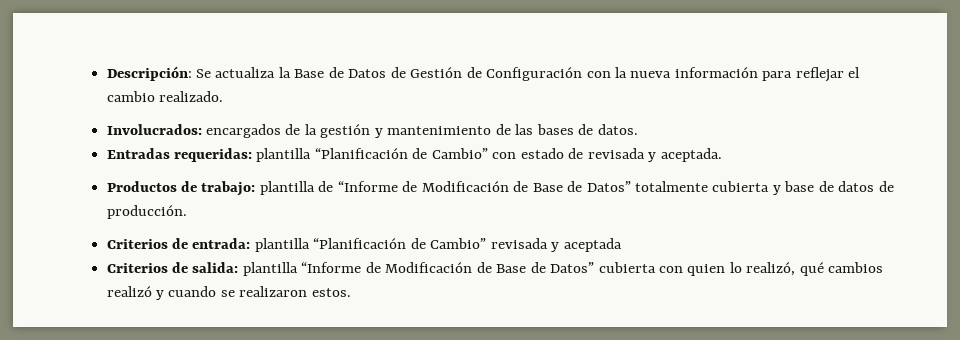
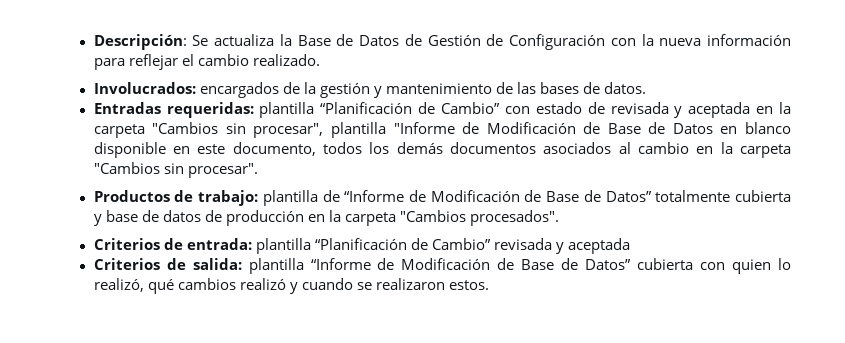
- Entradas requeridas: plantilla “Planificación de Cambio” con estado de revisada y aceptada.
+ Entradas requeridas: plantilla “Planificación de Cambio” con estado de revisada y aceptada en la carpeta "Cambios sin procesar", plantilla "Informe de Modificación de Base de Datos en blanco disponible en este documento, todos los demás documentos asociados al cambio en la carpeta "Cambios sin procesar".
- Productos de trabajo: plantilla de “Informe de Modificación de Base de Datos” totalmente cubierta y base de datos de producción.
+ Productos de trabajo: plantilla de “Informe de Modificación de Base de Datos” totalmente cubierta y base de datos de producción en la carpeta "Cambios procesados".

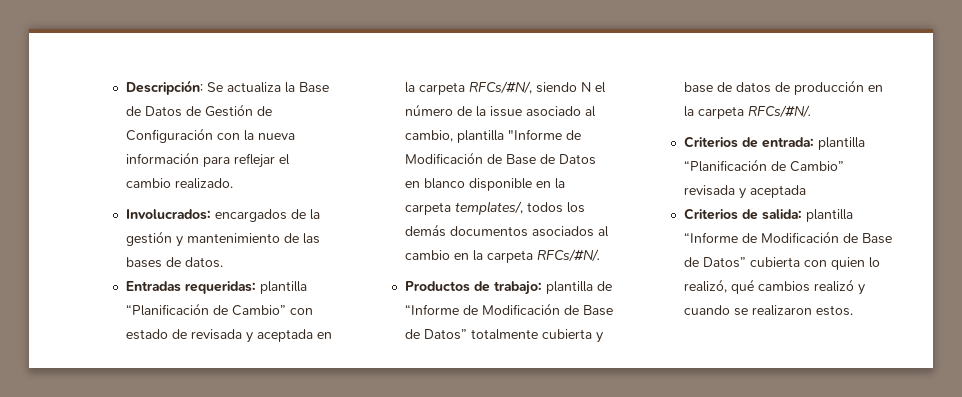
- Entradas requeridas: plantilla “Planificación de Cambio” con estado de revisada y aceptada en la carpeta "Cambios sin procesar", plantilla "Informe de Modificación de Base de Datos en blanco disponible en este documento, todos los demás documentos asociados al cambio en la carpeta "Cambios sin procesar".
+ Entradas requeridas: plantilla “Planificación de Cambio” con estado de revisada y aceptada en la carpeta RFCs/#N/, siendo N el número de la issue asociado al cambio, plantilla "Informe de Modificación de Base de Datos en blanco disponible en la carpeta templates/, todos los demás documentos asociados al cambio en la carpeta RFCs/#N/.
- Productos de trabajo: plantilla de “Informe de Modificación de Base de Datos” totalmente cubierta y base de datos de producción en la carpeta "Cambios procesados".
+ Productos de trabajo: plantilla de “Informe de Modificación de Base de Datos” totalmente cubierta y base de datos de producción en la carpeta RFCs/#N/.

